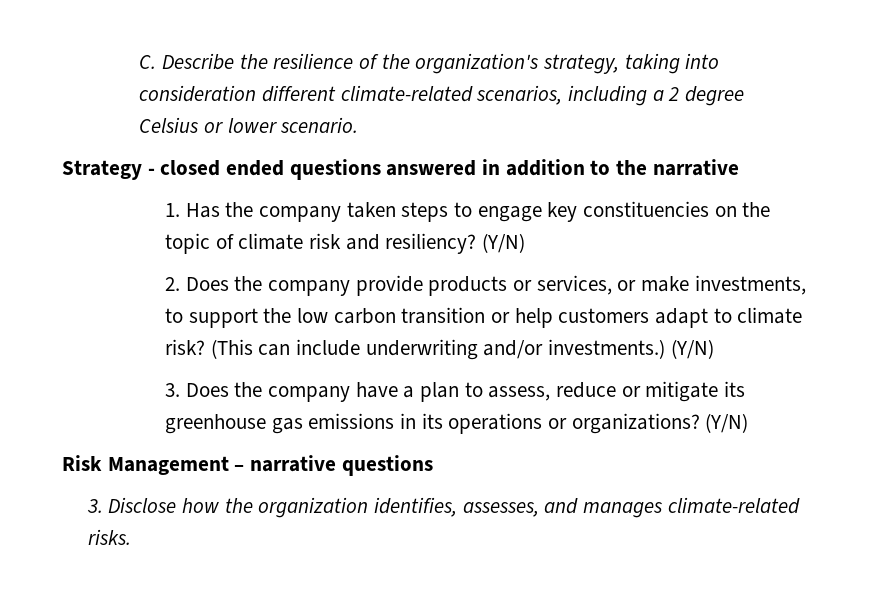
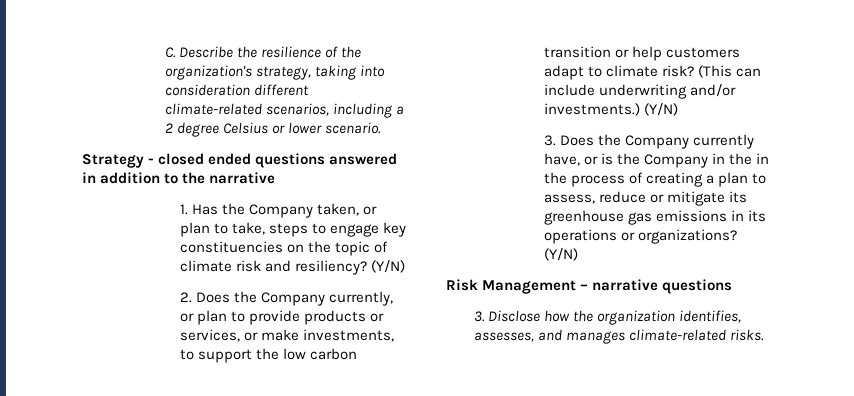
- 1. Has the company taken steps to engage key constituencies on the topic of climate risk and resiliency?
+ 1. Has the Company taken, or plan to take, steps to engage key constituencies on the topic of climate risk and resiliency?
- 2. Does the company provide products or services, or make investments, to support the low carbon transition or help customers adapt to climate risk?
+ 2. Does the Company currently, or plan to provide products or services, or make investments, to support the low carbon transition or help customers adapt to climate risk?
- 3. Does the company have a plan to assess, reduce or mitigate its greenhouse gas emissions in its operations or organizations?
+ 3. Does the Company currently have, or is the Company in the in the process of creating a plan to assess, reduce or mitigate its greenhouse gas emissions in its operations or organizations?

